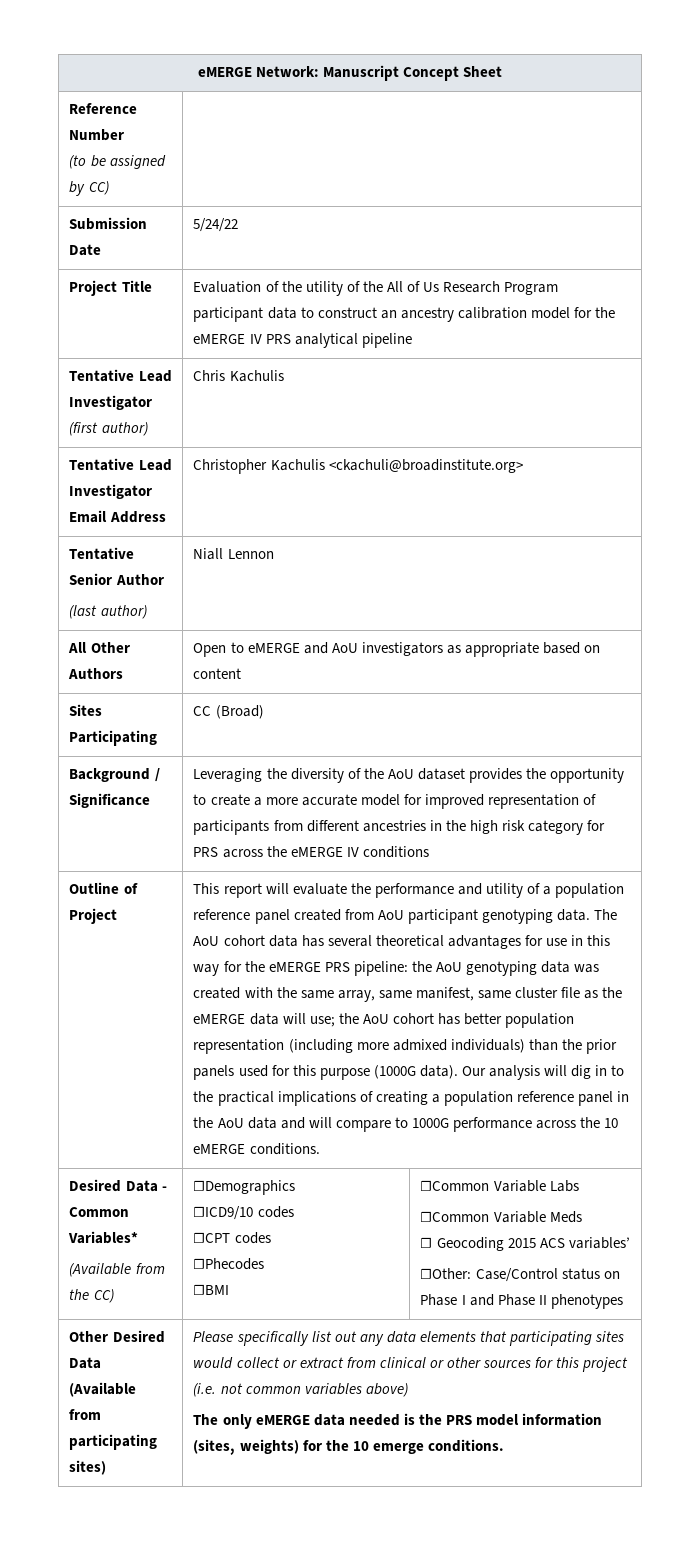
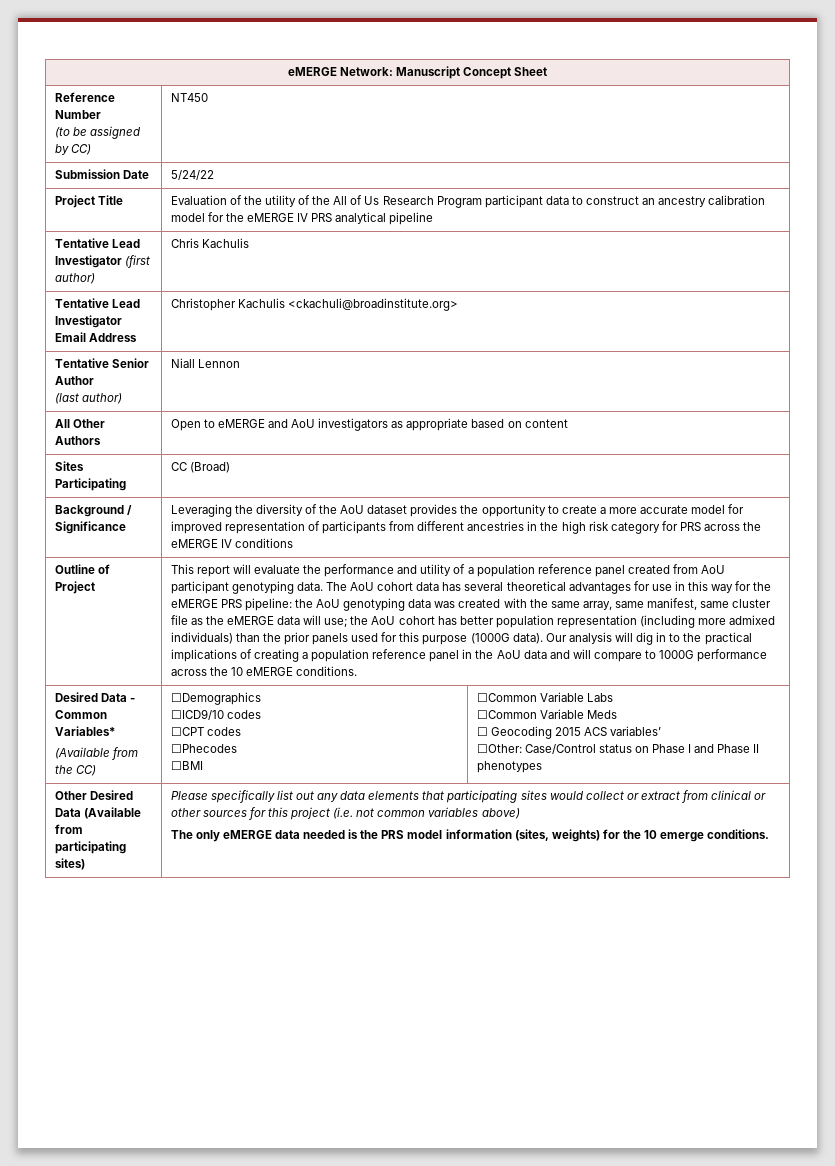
  Reference Number
- (to be assigned by CC) |
+ (to be assigned by CC) | NT450

